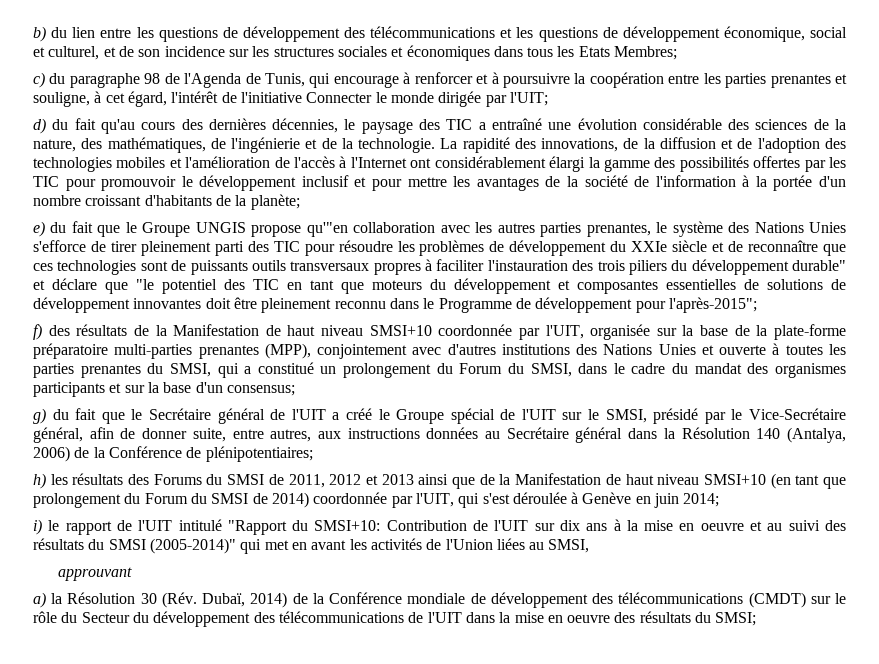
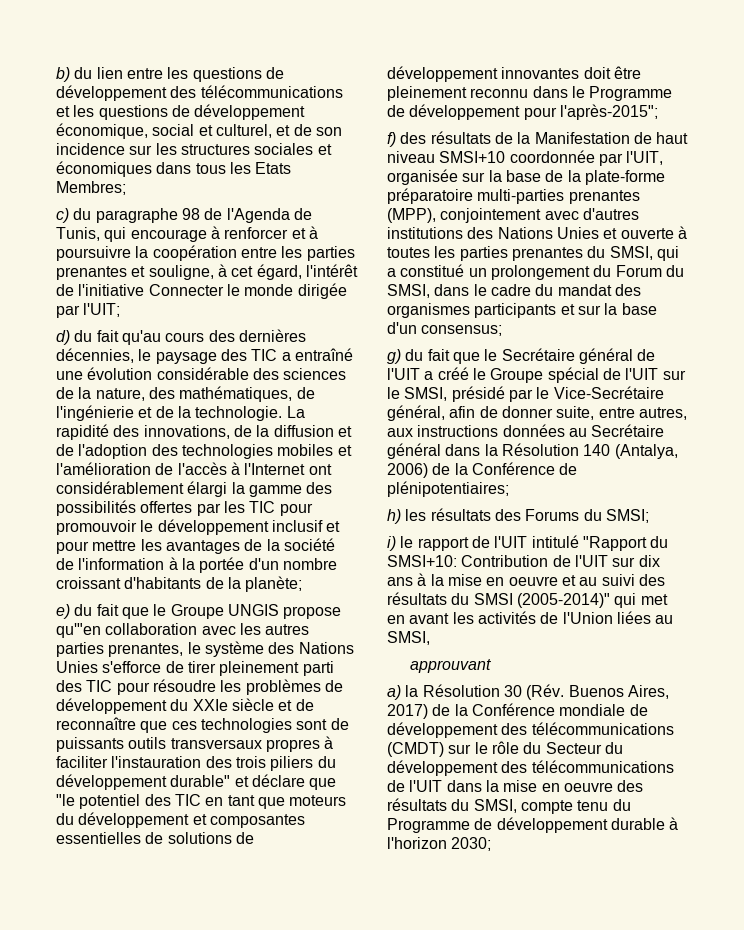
- h) les résultats des Forums du SMSI de 2011, 2012 et 2013 ainsi que de la Manifestation de haut niveau SMSI+10 (en tant que prolongement du Forum du SMSI de 2014) coordonnée par l'UIT, qui s'est déroulée à Genève en juin 2014;
+ h) les résultats des Forums du SMSI;
- a) la Résolution 30 (Rév. Dubaï, 2014) de la Conférence mondiale de développement des télécommunications (CMDT) sur le rôle du Secteur du développement des télécommunications de l'UIT dans la mise en oeuvre des résultats du SMSI;
+ a) la Résolution 30 (Rév. Buenos Aires, 2017) de la Conférence mondiale de développement des télécommunications (CMDT) sur le rôle du Secteur du développement des télécommunications de l'UIT dans la mise en oeuvre des résultats du SMSI, compte tenu du Programme de développement durable à l'horizon 2030;

